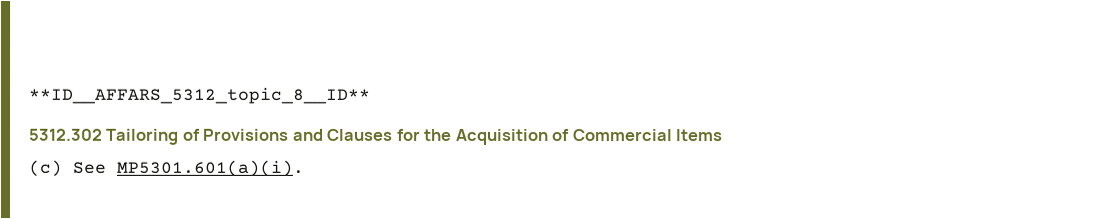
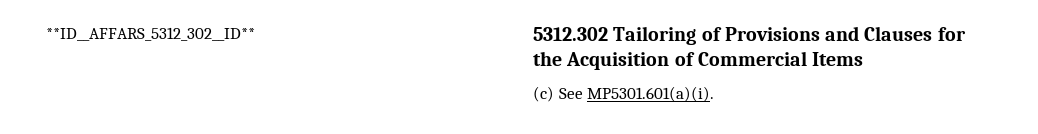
- **ID__AFFARS_5312_topic_8__ID**
+ **ID__AFFARS_5312_302__ID**

